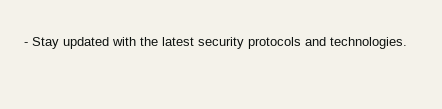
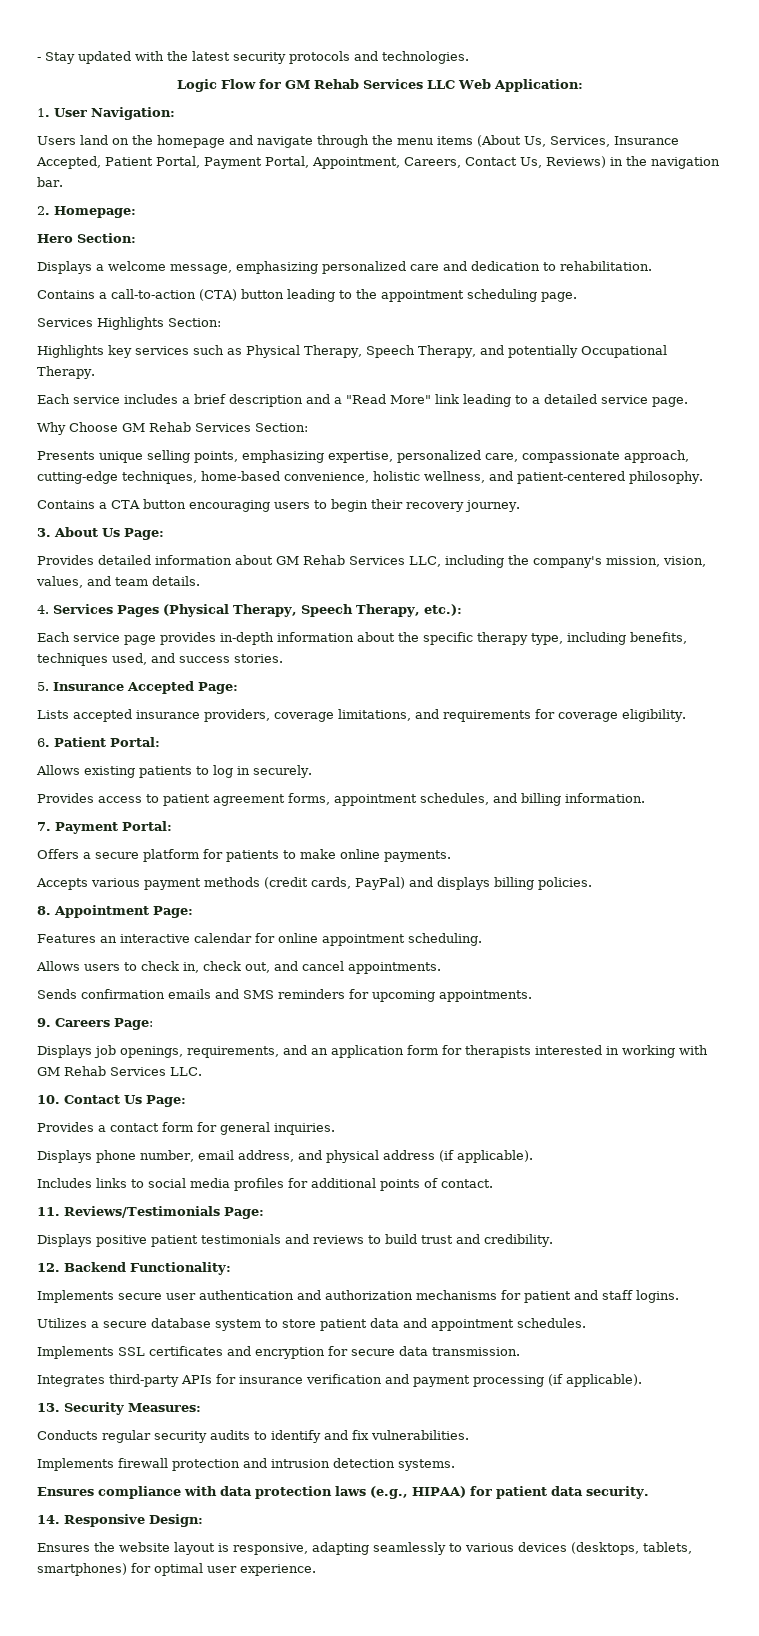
+ Logic Flow for GM Rehab Services LLC Web Application:
+ 1. User Navigation:
+ Users land on the homepage and navigate through the menu items (About Us, Services, Insurance Accepted, Patient Portal, Payment Portal, Appointment, Careers, Contact Us, Reviews) in the navigation bar.
+ 2. Homepage:
+ Hero Section:
+ Displays a welcome message, emphasizing personalized care and dedication to rehabilitation.
+ Contains a call-to-action (CTA) button leading to the appointment scheduling page.
+ Services Highlights Section:
+ Highlights key services such as Physical Therapy, Speech Therapy, and potentially Occupational Therapy.
+ Each service includes a brief description and a "Read More" link leading to a detailed service page.
+ Why Choose GM Rehab Services Section:
+ Presents unique selling points, emphasizing expertise, personalized care, compassionate approach, cutting-edge techniques, home-based convenience, holistic wellness, and patient-centered philosophy.
+ Contains a CTA button encouraging users to begin their recovery journey.
+ 3. About Us Page:
+ Provides detailed information about GM Rehab Services LLC, including the company's mission, vision, values, and team details.
+ 4. Services Pages (Physical Therapy, Speech Therapy, etc.):
+ Each service page provides in-depth information about the specific therapy type, including benefits, techniques used, and success stories.
+ 5. Insurance Accepted Page:
+ Lists accepted insurance providers, coverage limitations, and requirements for coverage eligibility.
+ 6. Patient Portal:
+ Allows existing patients to log in securely.
+ Provides access to patient agreement forms, appointment schedules, and billing information.
+ 7. Payment Portal:
+ Offers a secure platform for patients to make online payments.
+ Accepts various payment methods (credit cards, PayPal) and displays billing policies.
+ 8. Appointment Page:
+ Features an interactive calendar for online appointment scheduling.
+ Allows users to check in, check out, and cancel appointments.
+ Sends confirmation emails and SMS reminders for upcoming appointments.
+ 9. Careers Page:
+ Displays job openings, requirements, and an application form for therapists interested in working with GM Rehab Services LLC.
+ 10. Contact Us Page:
+ Provides a contact form for general inquiries.
+ Displays phone number, email address, and physical address (if applicable).
+ Includes links to social media profiles for additional points of contact.
+ 11. Reviews/Testimonials Page:
+ Displays positive patient testimonials and reviews to build trust and credibility.
+ 12. Backend Functionality:
+ Implements secure user authentication and authorization mechanisms for patient and staff logins.
+ Utilizes a secure database system to store patient data and appointment schedules.
+ Implements SSL certificates and encryption for secure data transmission.
+ Integrates third-party APIs for insurance verification and payment processing (if applicable).
+ 13. Security Measures:
+ Conducts regular security audits to identify and fix vulnerabilities.
+ Implements firewall protection and intrusion detection systems.
+ Ensures compliance with data protection laws (e.g., HIPAA) for patient data security.
+ 14. Responsive Design:
+ Ensures the website layout is responsive, adapting seamlessly to various devices (desktops, tablets, smartphones) for optimal user experience.

